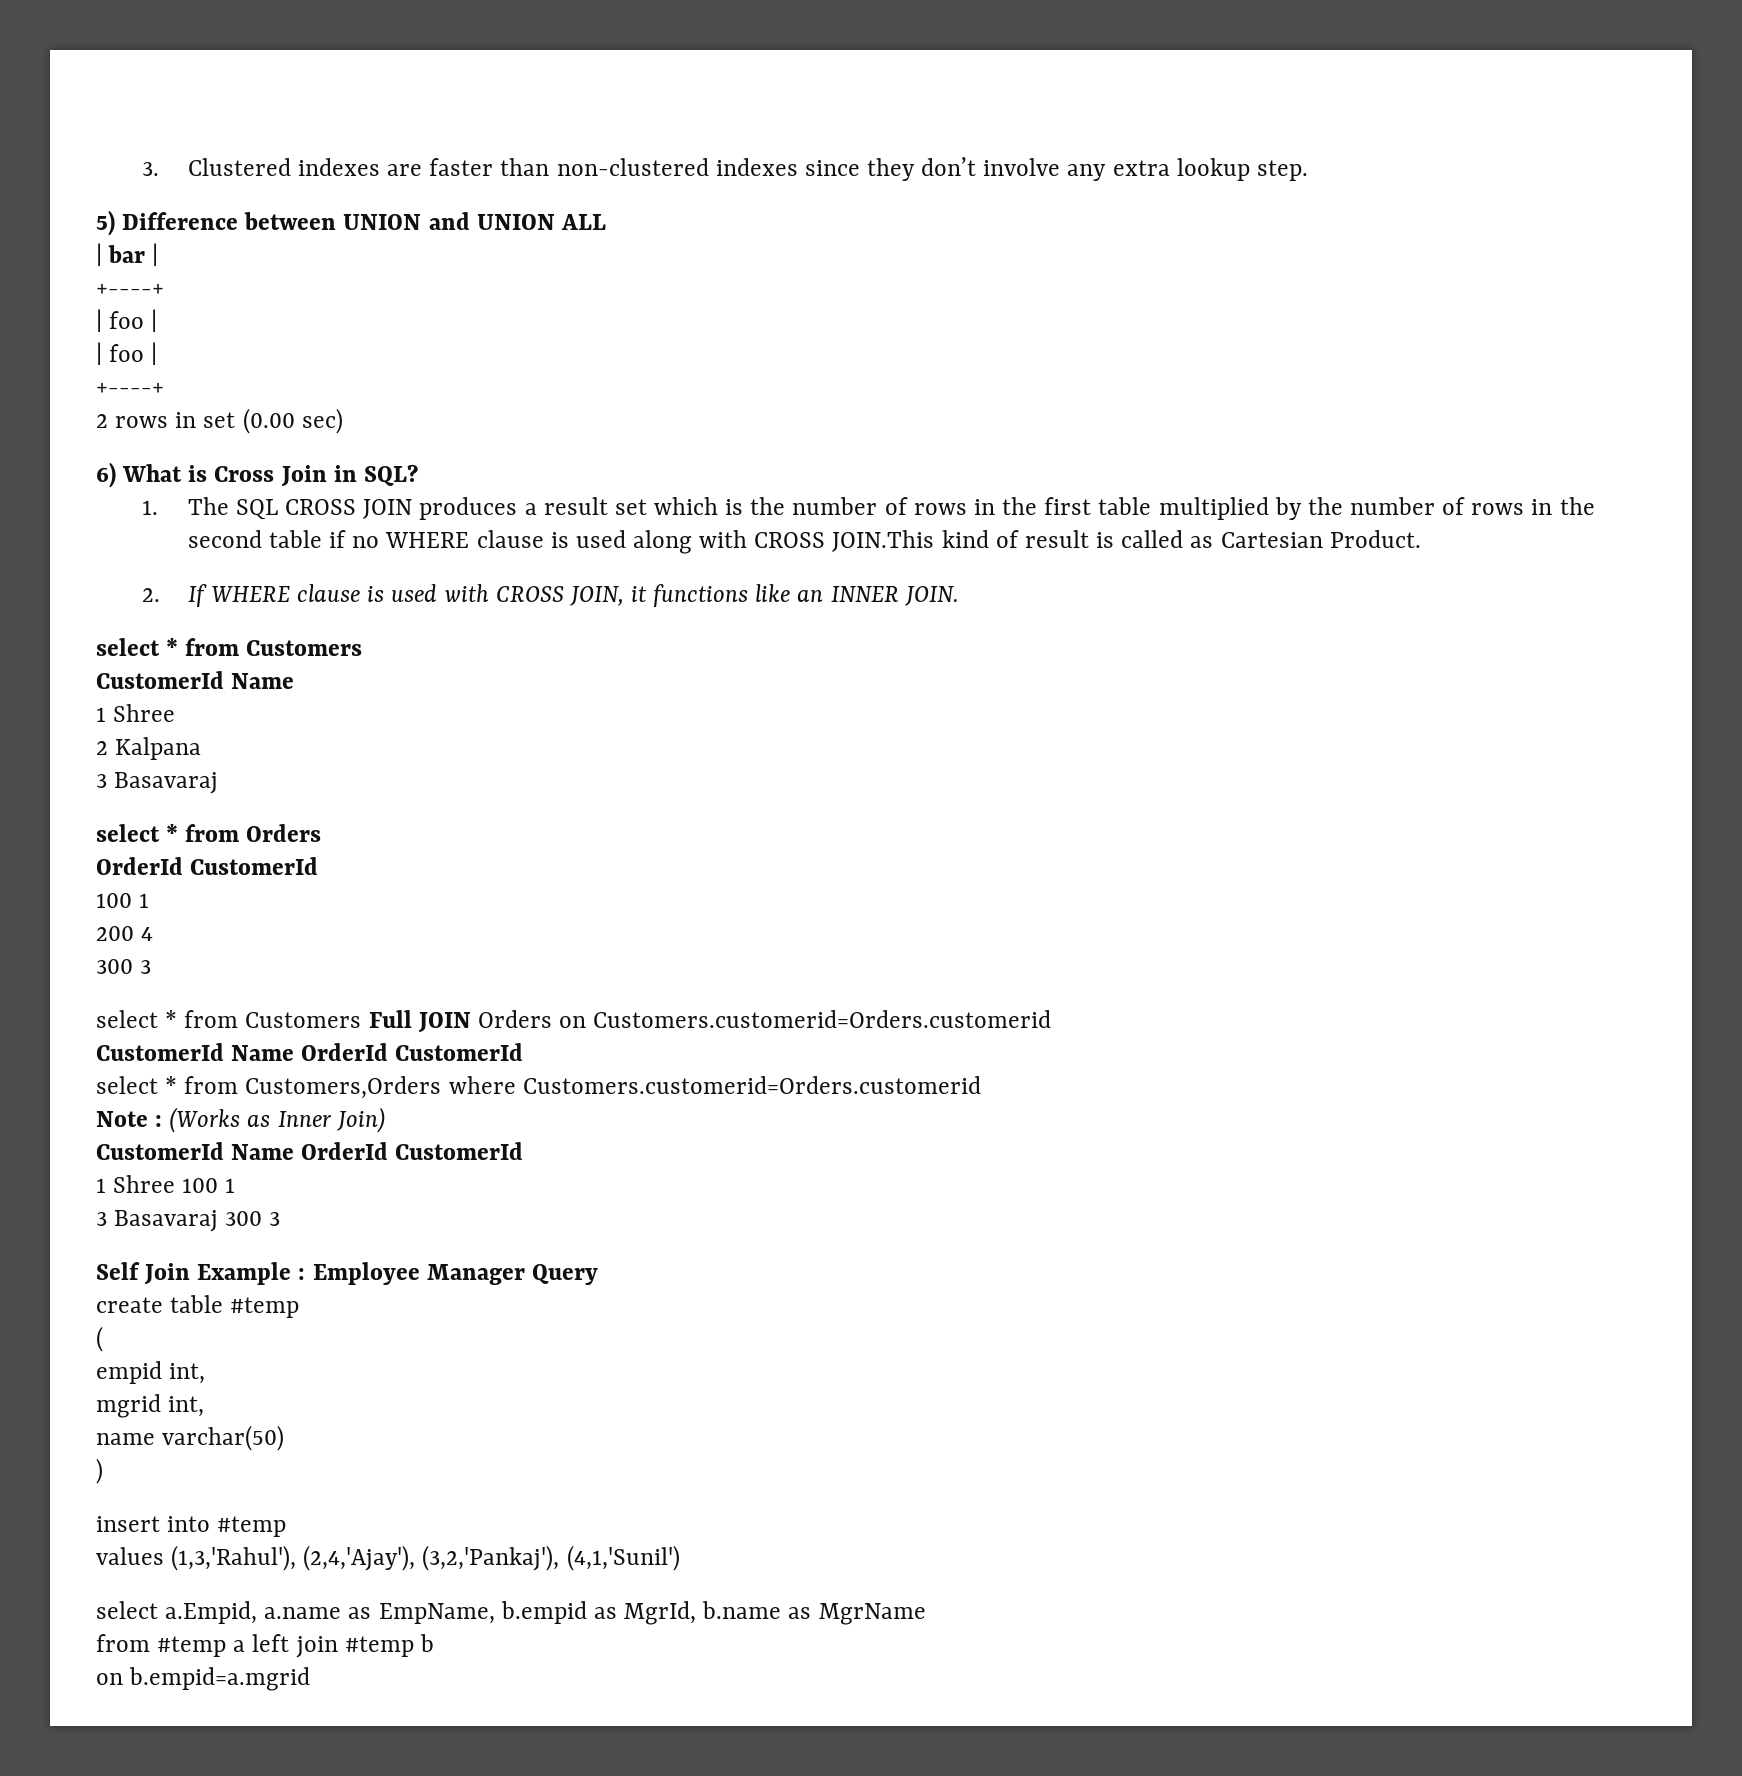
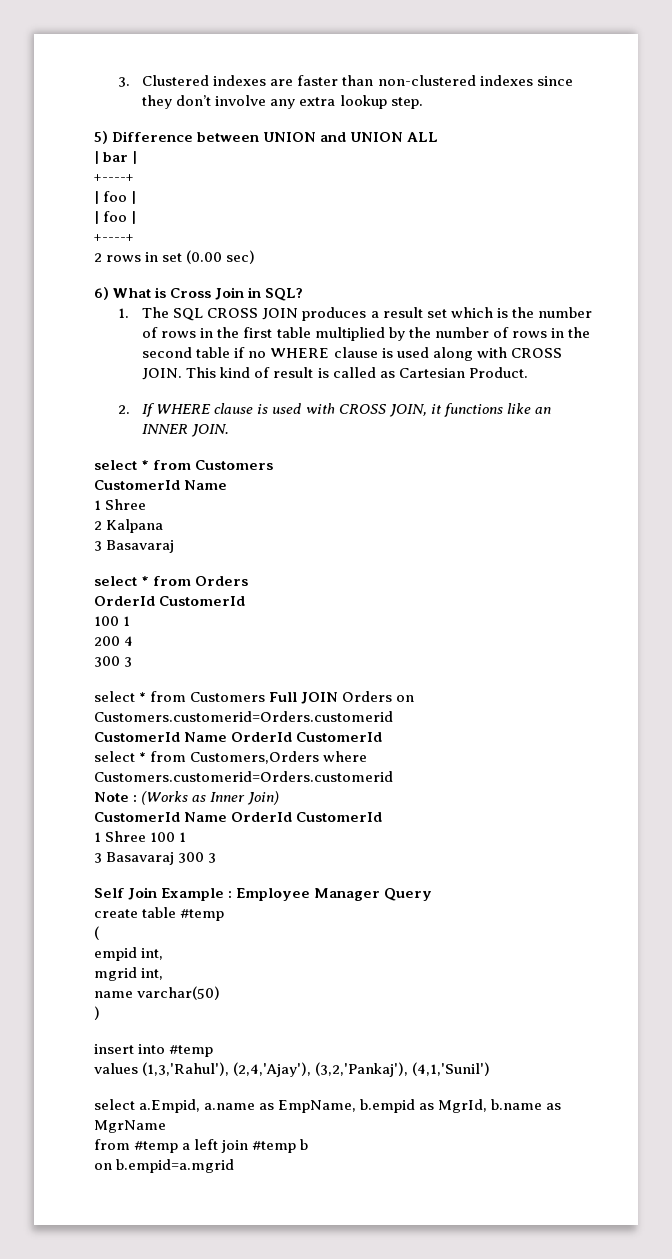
- 1. The SQL CROSS JOIN produces a result set which is the number of rows in the first table multiplied by the number of rows in the second table if no WHERE clause is used along with CROSS JOIN.This kind of result is called as Cartesian Product.
+ 1. The SQL CROSS JOIN produces a result set which is the number of rows in the first table multiplied by the number of rows in the second table if no WHERE clause is used along with CROSS JOIN. This kind of result is called as Cartesian Product.

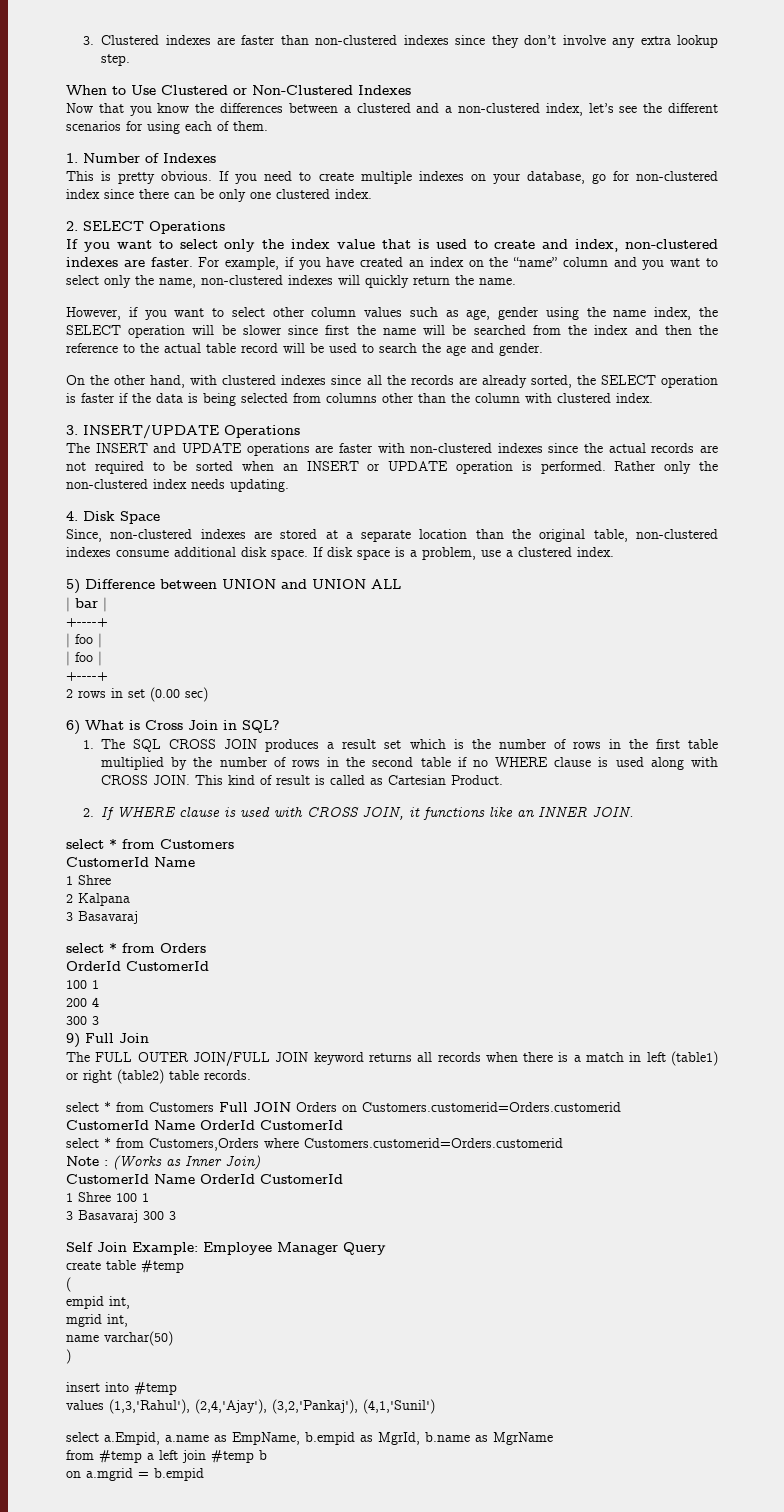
+ When to Use Clustered or Non-Clustered Indexes
+ Now that you know the differences between a clustered and a non-clustered index, let’s see the different scenarios for using each of them.
+ 1. Number of Indexes
+ This is pretty obvious. If you need to create multiple indexes on your database, go for non-clustered index since there can be only one clustered index.
+ 2. SELECT Operations
+ If you want to select only the index value that is used to create and index, non-clustered indexes are faster. For example, if you have created an index on the “name” column and you want to select only the name, non-clustered indexes will quickly return the name.
+ However, if you want to select other column values such as age, gender using the name index, the SELECT operation will be slower since first the name will be searched from the index and then the reference to the actual table record will be used to search the age and gender.
+ On the other hand, with clustered indexes since all the records are already sorted, the SELECT operation is faster if the data is being selected from columns other than the column with clustered index.
+ 3. INSERT/UPDATE Operations
+ The INSERT and UPDATE operations are faster with non-clustered indexes since the actual records are not required to be sorted when an INSERT or UPDATE operation is performed. Rather only the non-clustered index needs updating.
+ 4. Disk Space
+ Since, non-clustered indexes are stored at a separate location than the original table, non-clustered indexes consume additional disk space. If disk space is a problem, use a clustered index.
+ 9) Full Join
+ The FULL OUTER JOIN/FULL JOIN keyword returns all records when there is a match in left (table1) or right (table2) table records.
- Self Join Example : Employee Manager Query
+ Self Join Example: Employee Manager Query
- on b.empid=a.mgrid
+ on a.mgrid = b.empid

